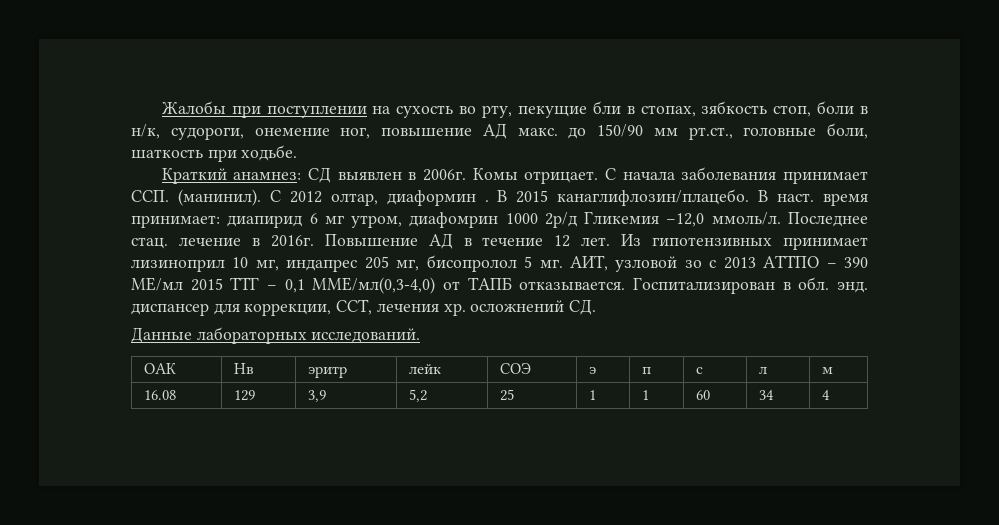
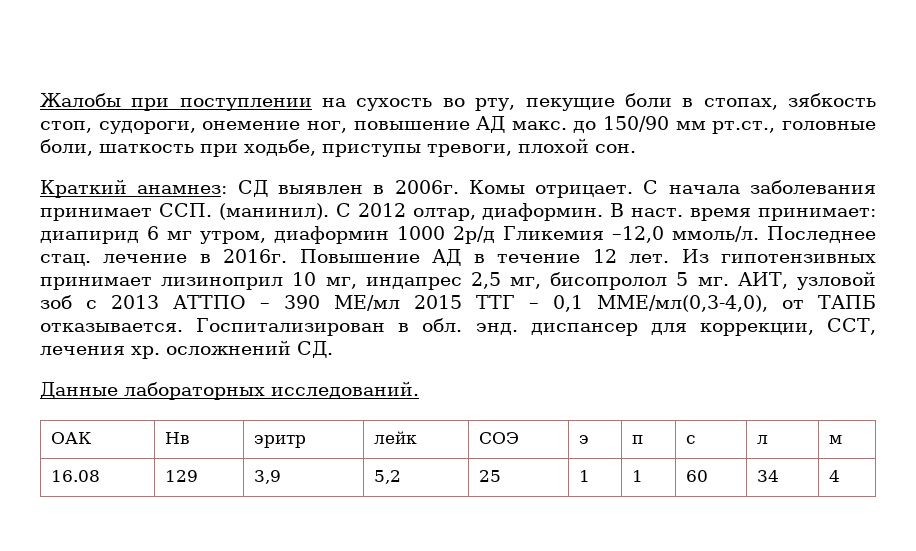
- Жалобы при поступлении на сухость во рту, пекущие бли в стопах, зябкость стоп, боли в н/к, судороги, онемение ног, повышение АД макс. до 150/90 мм рт.ст., головные боли, шаткость при ходьбе.
+ Жалобы при поступлении на сухость во рту, пекущие боли в стопах, зябкость стоп, судороги, онемение ног, повышение АД макс. до 150/90 мм рт.ст., головные боли, шаткость при ходьбе, приступы тревоги, плохой сон.
- С 2012 олтар, диаформин . В 2015 канаглифлозин/плацебо.
+ С 2012 олтар, диаформин.
- В наст. время принимает: диапирид 6 мг утром, диафомрин 1000 2р/д Гликемия –12,0 ммоль/л.
+ В наст. время принимает: диапирид 6 мг утром, диаформин 1000 2р/д Гликемия –12,0 ммоль/л.
- Из гипотензивных принимает лизиноприл 10 мг, индапрес 205 мг, бисопролол 5 мг.
+ Из гипотензивных принимает лизиноприл 10 мг, индапрес 2,5 мг, бисопролол 5 мг.
- АИТ, узловой зо с 2013 АТТПО – 390 МЕ/мл 2015 ТТГ – 0,1 ММЕ/мл(0,3-4,0) от ТАПБ отказывается.
+ АИТ, узловой зоб с 2013 АТТПО – 390 МЕ/мл 2015 ТТГ – 0,1 ММЕ/мл(0,3-4,0), от ТАПБ отказывается.

